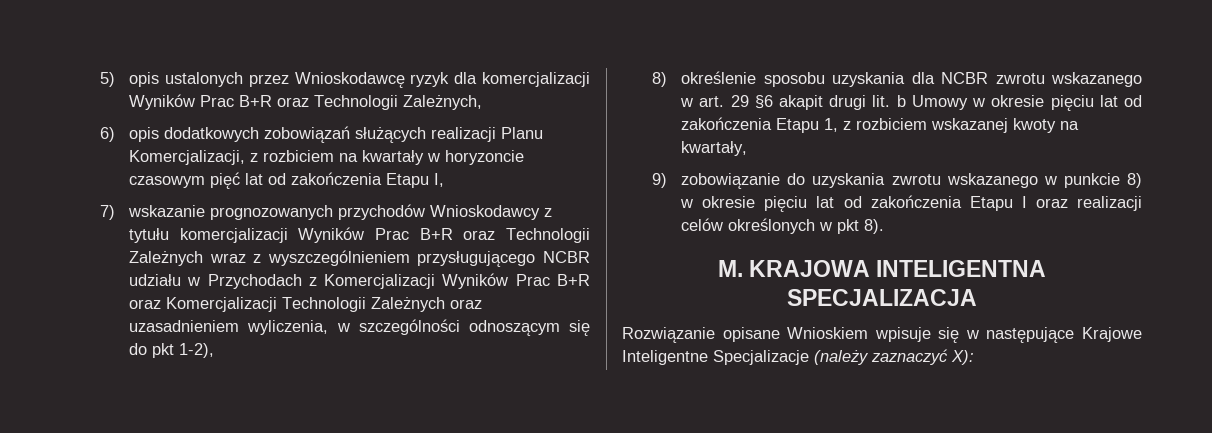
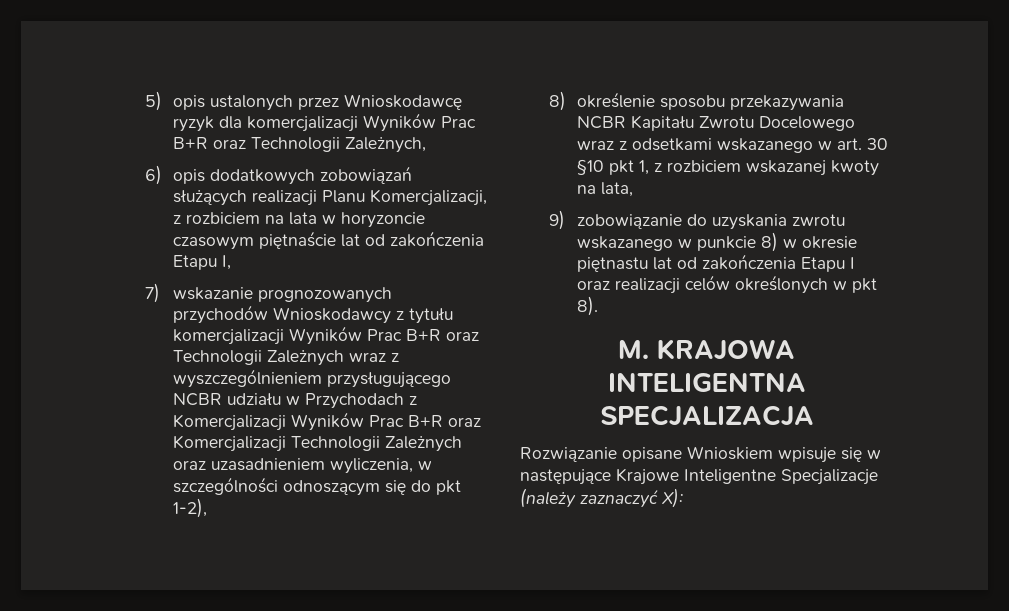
- 6) opis dodatkowych zobowiązań służących realizacji Planu Komercjalizacji, z rozbiciem na kwartały w horyzoncie czasowym pięć lat od zakończenia Etapu I,
+ 6) opis dodatkowych zobowiązań służących realizacji Planu Komercjalizacji, z rozbiciem na lata w horyzoncie czasowym piętnaście lat od zakończenia Etapu I,
- 8) określenie sposobu uzyskania dla NCBR zwrotu wskazanego w art. 29 §6 akapit drugi lit. b Umowy w okresie pięciu lat od zakończenia Etapu 1, z rozbiciem wskazanej kwoty na kwartały,
+ 8) określenie sposobu przekazywania NCBR Kapitału Zwrotu Docelowego wraz z odsetkami wskazanego w art. 30 §10 pkt 1, z rozbiciem wskazanej kwoty na lata,
- 9) zobowiązanie do uzyskania zwrotu wskazanego w punkcie 8) w okresie pięciu lat od zakończenia Etapu I oraz realizacji celów określonych w pkt 8).
+ 9) zobowiązanie do uzyskania zwrotu wskazanego w punkcie 8) w okresie piętnastu lat od zakończenia Etapu I oraz realizacji celów określonych w pkt 8).

